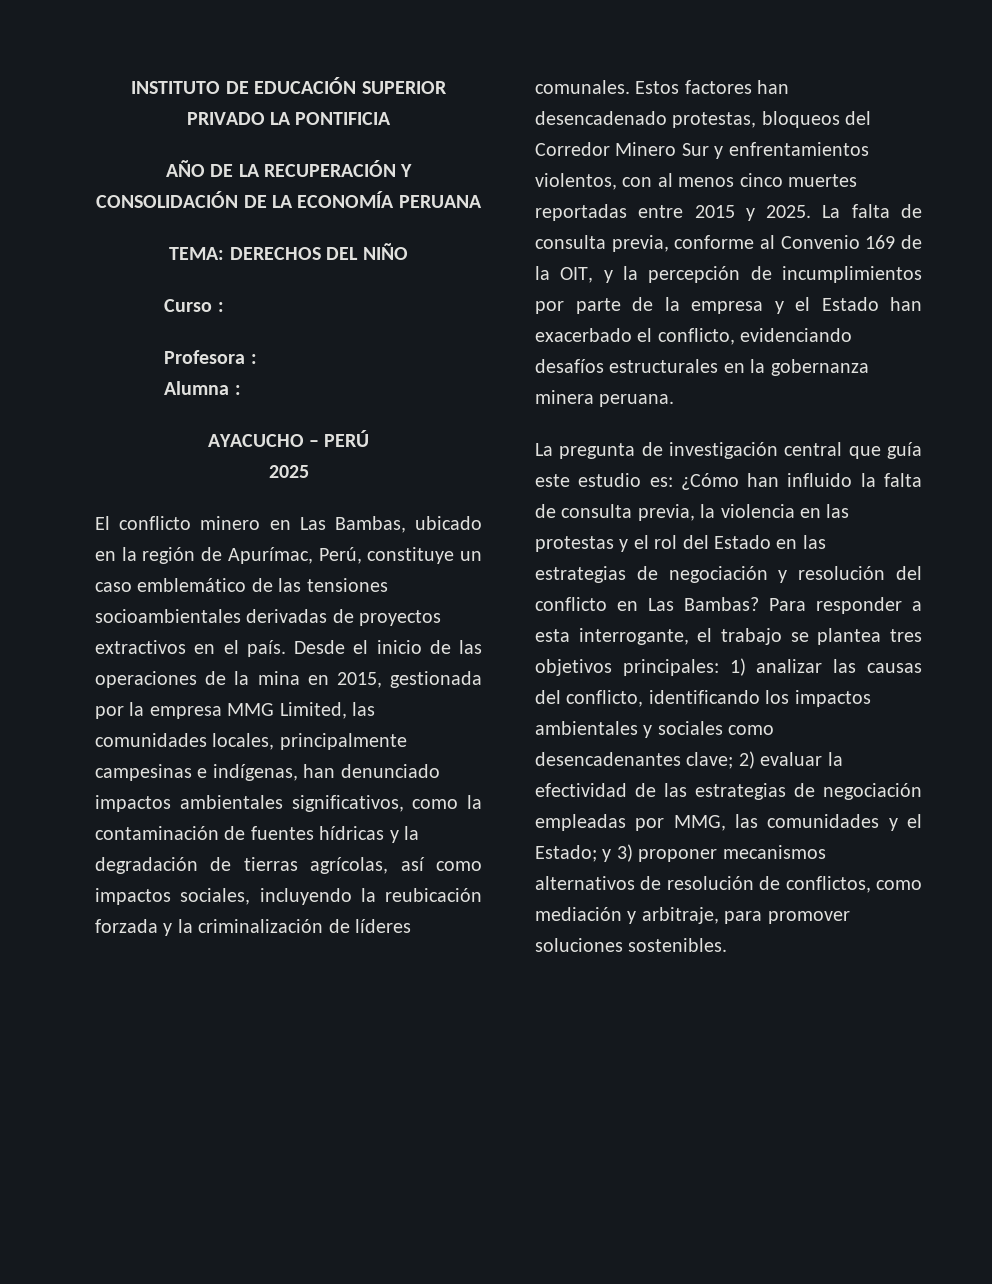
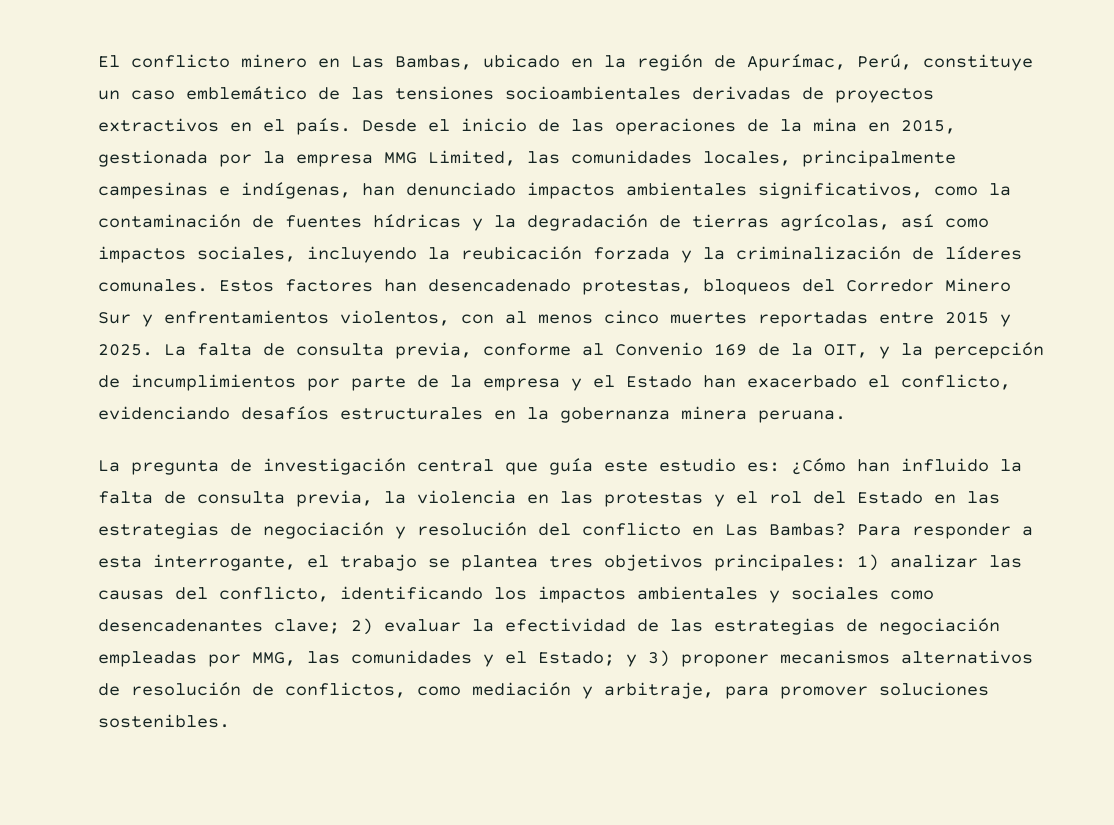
- INSTITUTO DE EDUCACIÓN SUPERIOR PRIVADO LA PONTIFICIA
- AÑO DE LA RECUPERACIÓN Y CONSOLIDACIÓN DE LA ECONOMÍA PERUANA
- TEMA: DERECHOS DEL NIÑO
- Curso :
- Profesora :
- Alumna :
- AYACUCHO – PERÚ
- 2025

